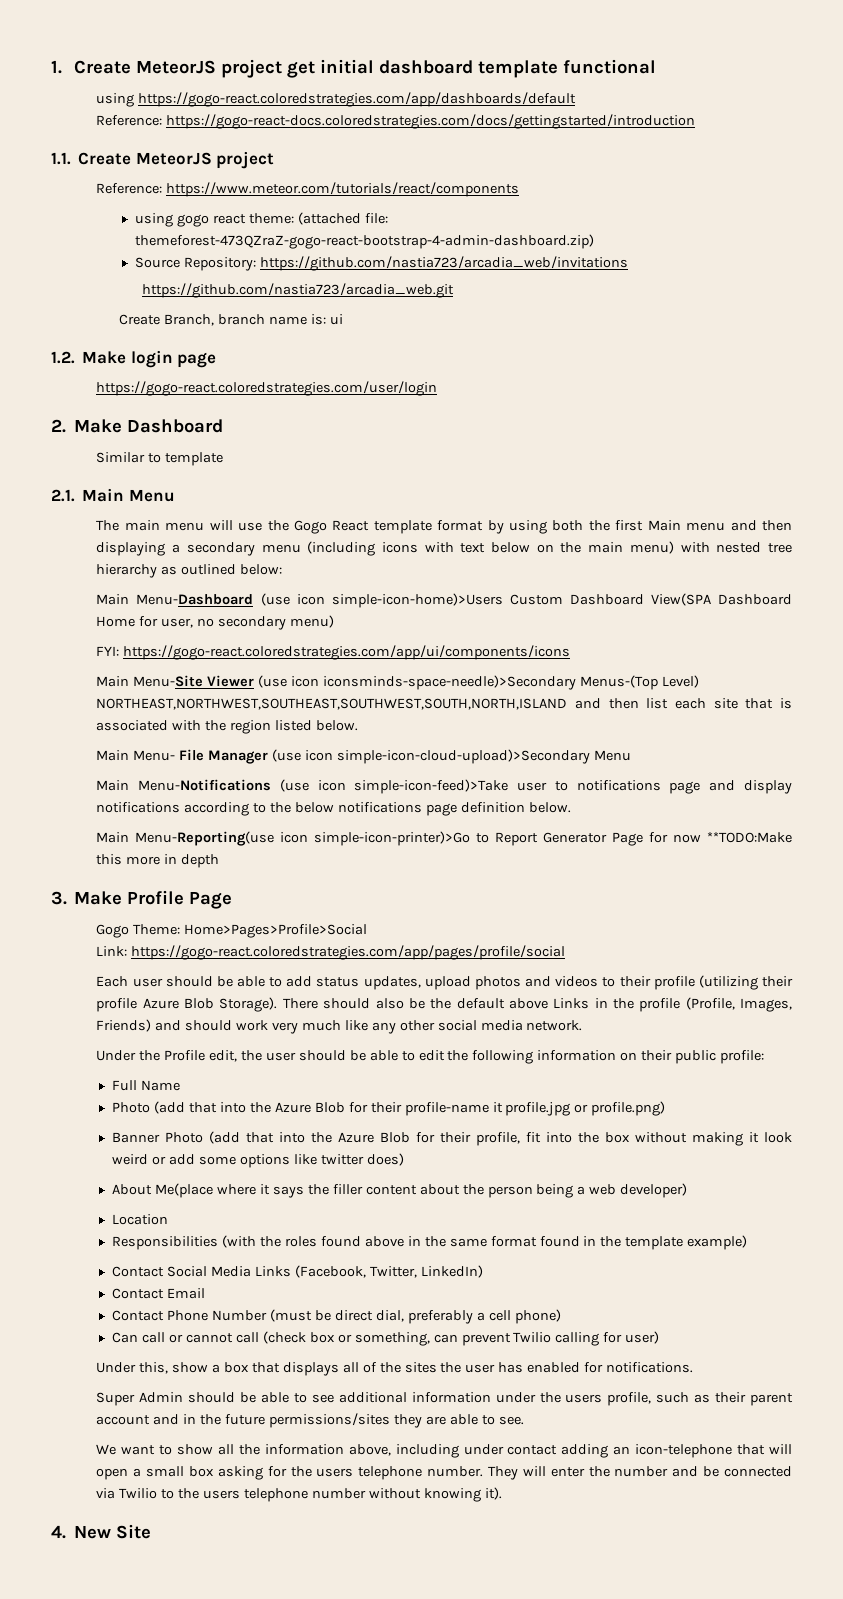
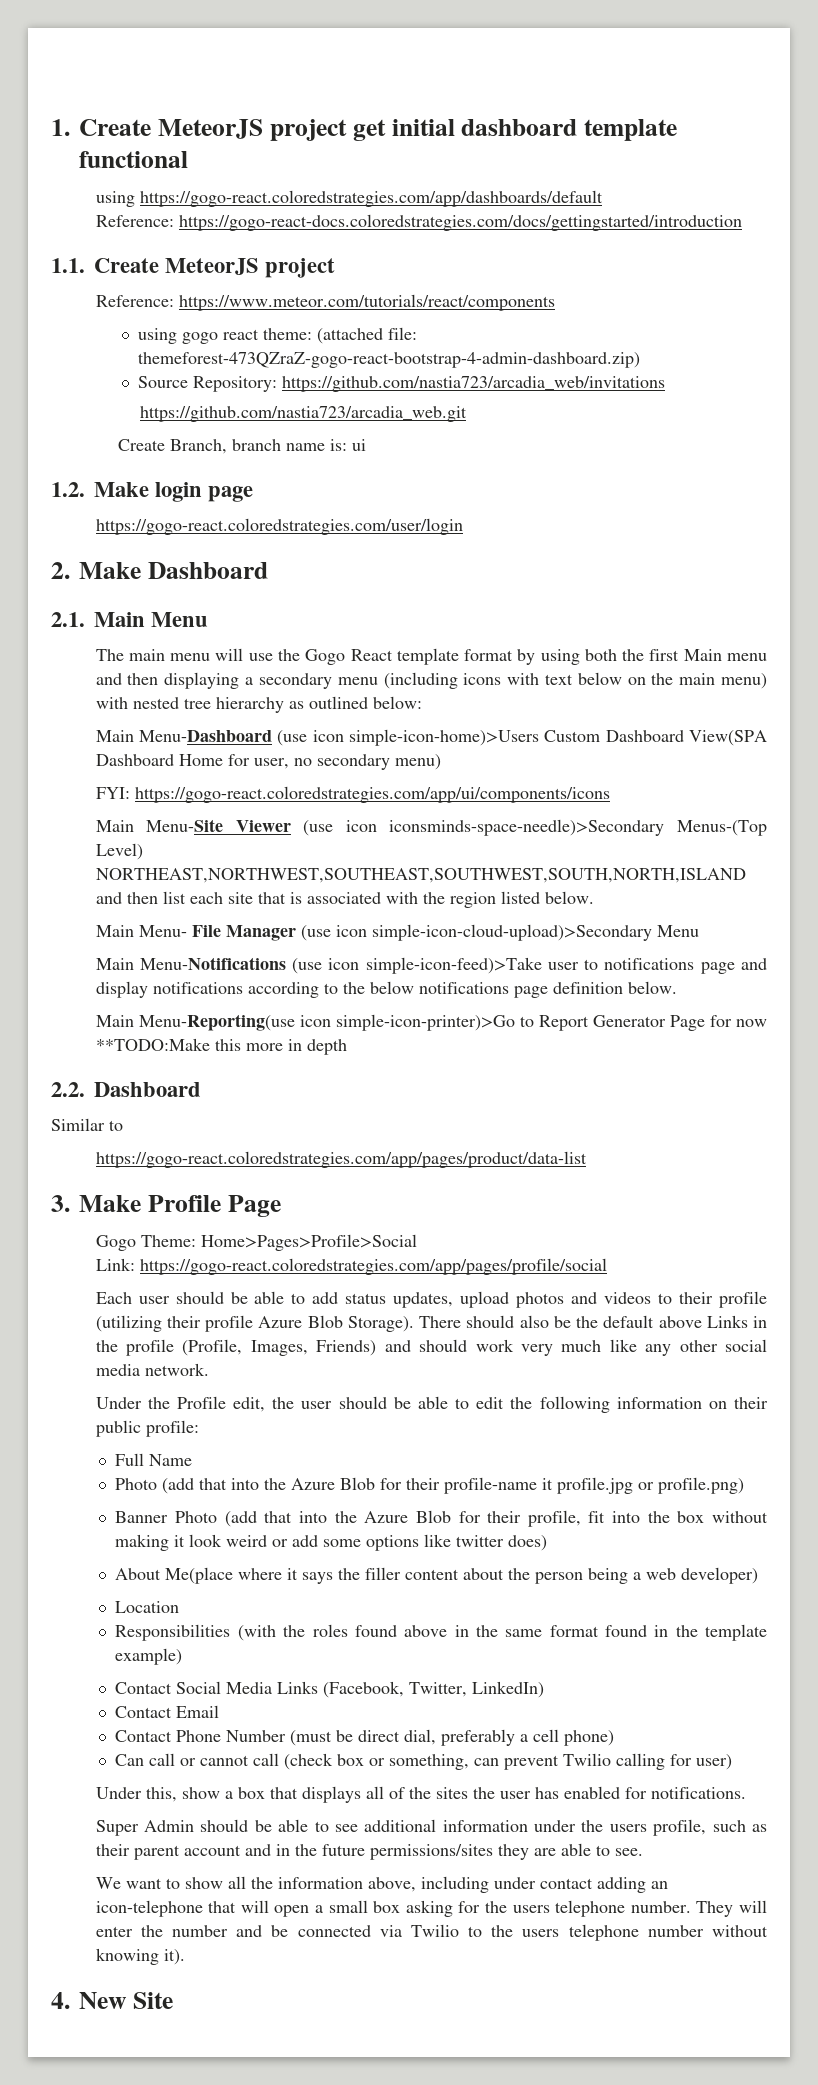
- Similar to template
+ 2.2. Dashboard
+ Similar to
+ https://gogo-react.coloredstrategies.com/app/pages/product/data-list

